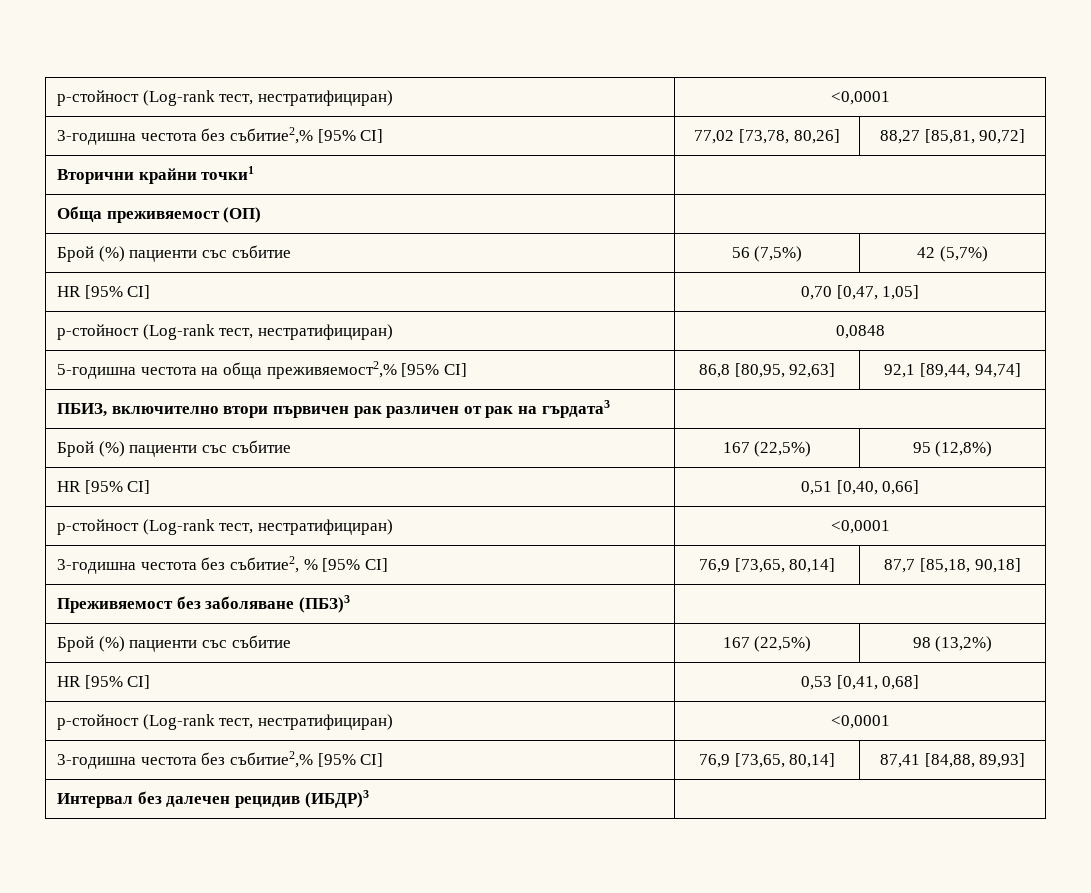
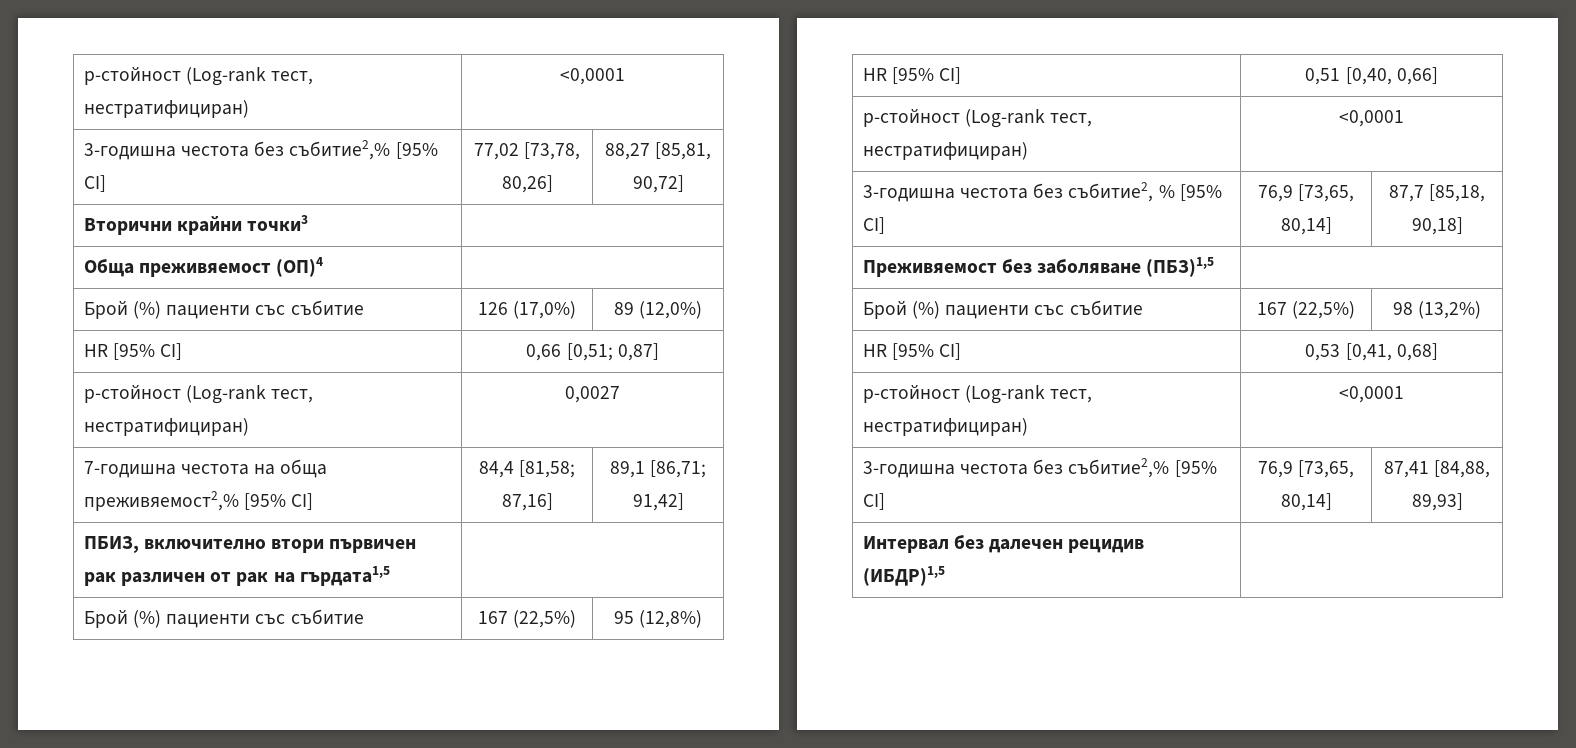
- Вторични крайни точки1 |
+ Вторични крайни точки3 |
- Обща преживяемост (ОП) |
- Брой (%) пациенти със събитие | 56 (7,5%) | 42 (5,7%)
- HR [95% CI] | 0,70 [0,47, 1,05]
- p-стойност (Log-rank тест, нестратифициран) | 0,0848
- 5-годишна честота на обща преживяемост2,% [95% CI] | 86,8 [80,95, 92,63] | 92,1 [89,44, 94,74]
+ Обща преживяемост (ОП)4 |
+ Брой (%) пациенти със събитие | 126 (17,0%) | 89 (12,0%)
+ HR [95% CI] | 0,66 [0,51; 0,87]
+ p-стойност (Log-rank тест, нестратифициран) | 0,0027
+ 7-годишна честота на обща преживяемост2,% [95% CI] | 84,4 [81,58; 87,16] | 89,1 [86,71; 91,42]
- ПБИЗ, включително втори първичен рак различен от рак на гърдата3 |
+ ПБИЗ, включително втори първичен рак различен от рак на гърдата1,5 |
- Преживяемост без заболяване (ПБЗ)3 |
+ Преживяемост без заболяване (ПБЗ)1,5 |
- Интервал без далечен рецидив (ИБДР)3 |
+ Интервал без далечен рецидив (ИБДР)1,5 |

